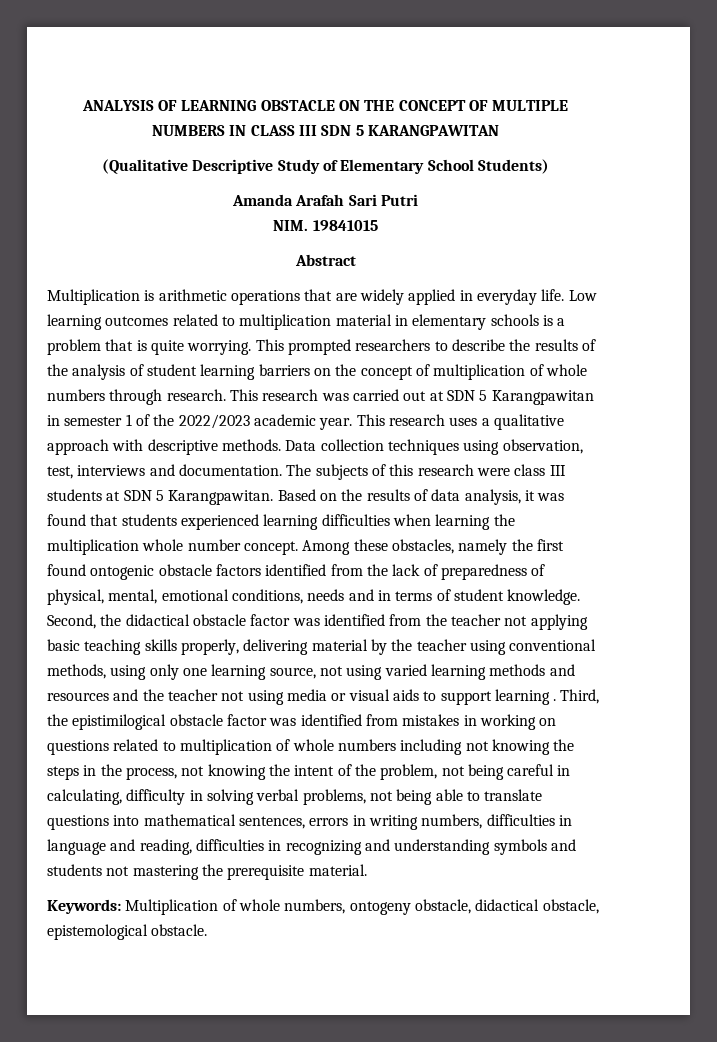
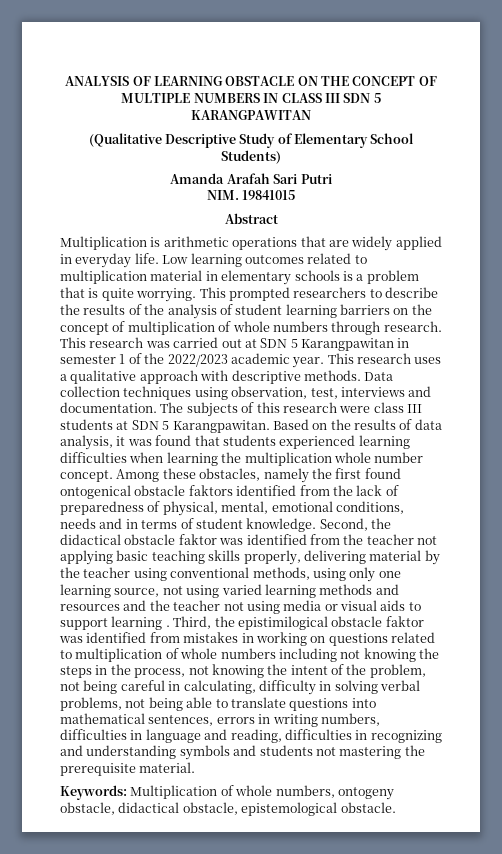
- Among these obstacles, namely the first found ontogenic obstacle factors identified from the lack of preparedness of physical, mental, emotional conditions, needs and in terms of student knowledge.
+ Among these obstacles, namely the first found ontogenical obstacle faktors identified from the lack of preparedness of physical, mental, emotional conditions, needs and in terms of student knowledge.
- Second, the didactical obstacle factor was identified from the teacher not applying basic teaching skills properly, delivering material by the teacher using conventional methods, using only one learning source, not using varied learning methods and resources and the teacher not using media or visual aids to support learning .
+ Second, the didactical obstacle faktor was identified from the teacher not applying basic teaching skills properly, delivering material by the teacher using conventional methods, using only one learning source, not using varied learning methods and resources and the teacher not using media or visual aids to support learning .
- Third, the epistimilogical obstacle factor was identified from mistakes in working on questions related to multiplication of whole numbers including not knowing the steps in the process, not knowing the intent of the problem, not being careful in calculating, difficulty in solving verbal problems, not being able to translate questions into mathematical sentences, errors in writing numbers, difficulties in language and reading, difficulties in recognizing and understanding symbols and students not mastering the prerequisite material.
+ Third, the epistimilogical obstacle faktor was identified from mistakes in working on questions related to multiplication of whole numbers including not knowing the steps in the process, not knowing the intent of the problem, not being careful in calculating, difficulty in solving verbal problems, not being able to translate questions into mathematical sentences, errors in writing numbers, difficulties in language and reading, difficulties in recognizing and understanding symbols and students not mastering the prerequisite material.

